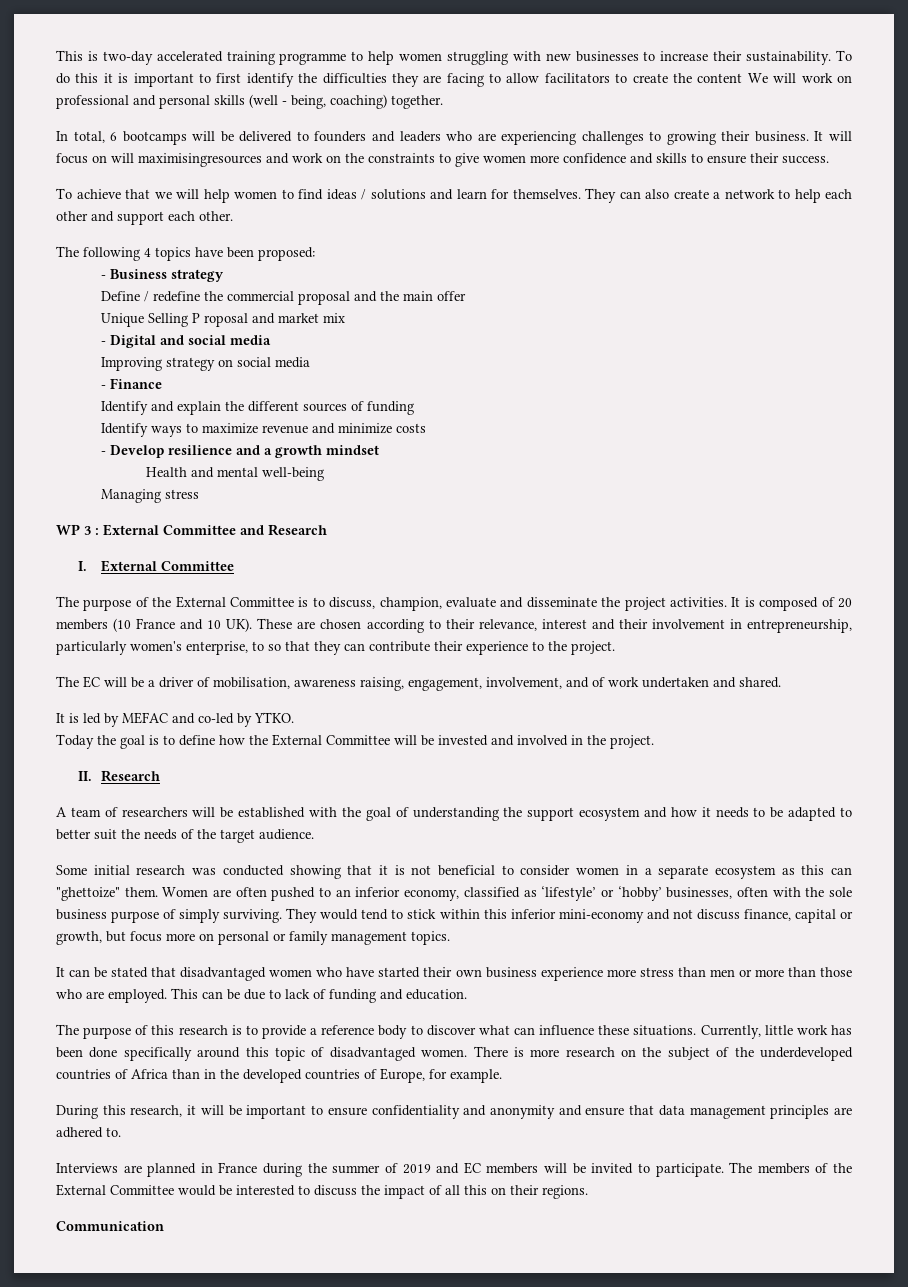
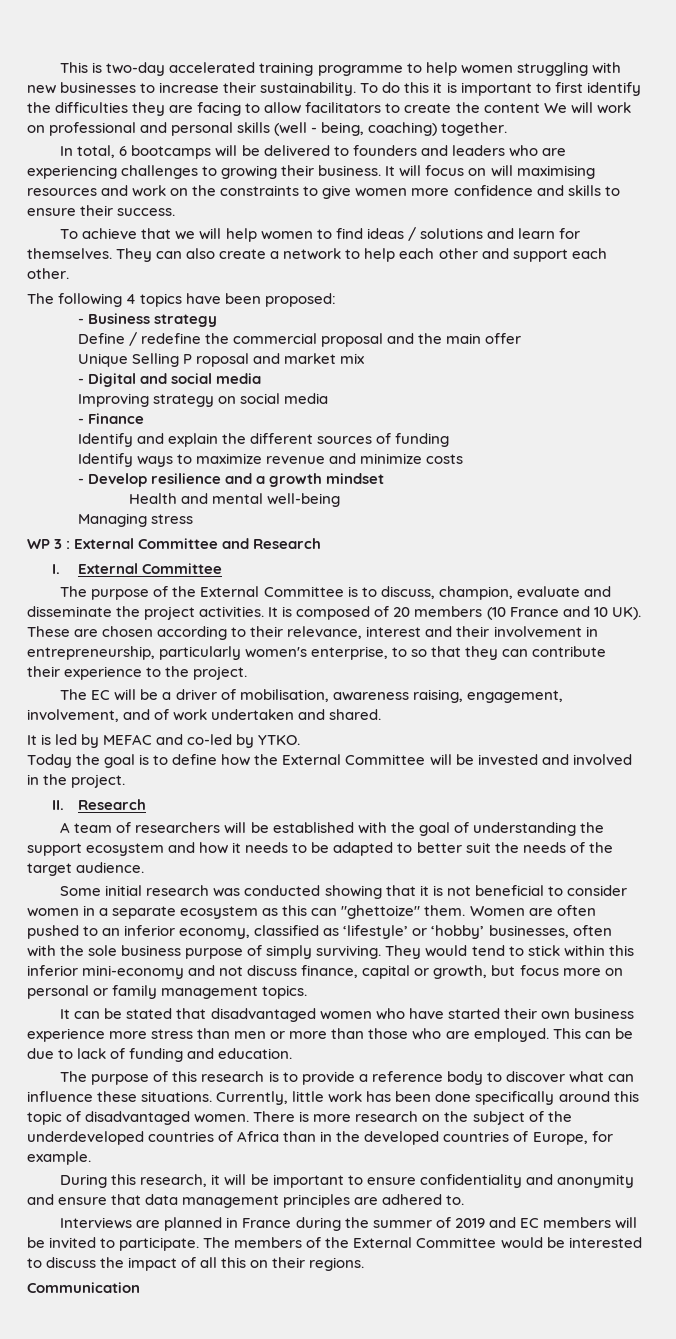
- It will focus on will maximisingresources and work on the constraints to give women more confidence and skills to ensure their success.
+ It will focus on will maximising resources and work on the constraints to give women more confidence and skills to ensure their success.

